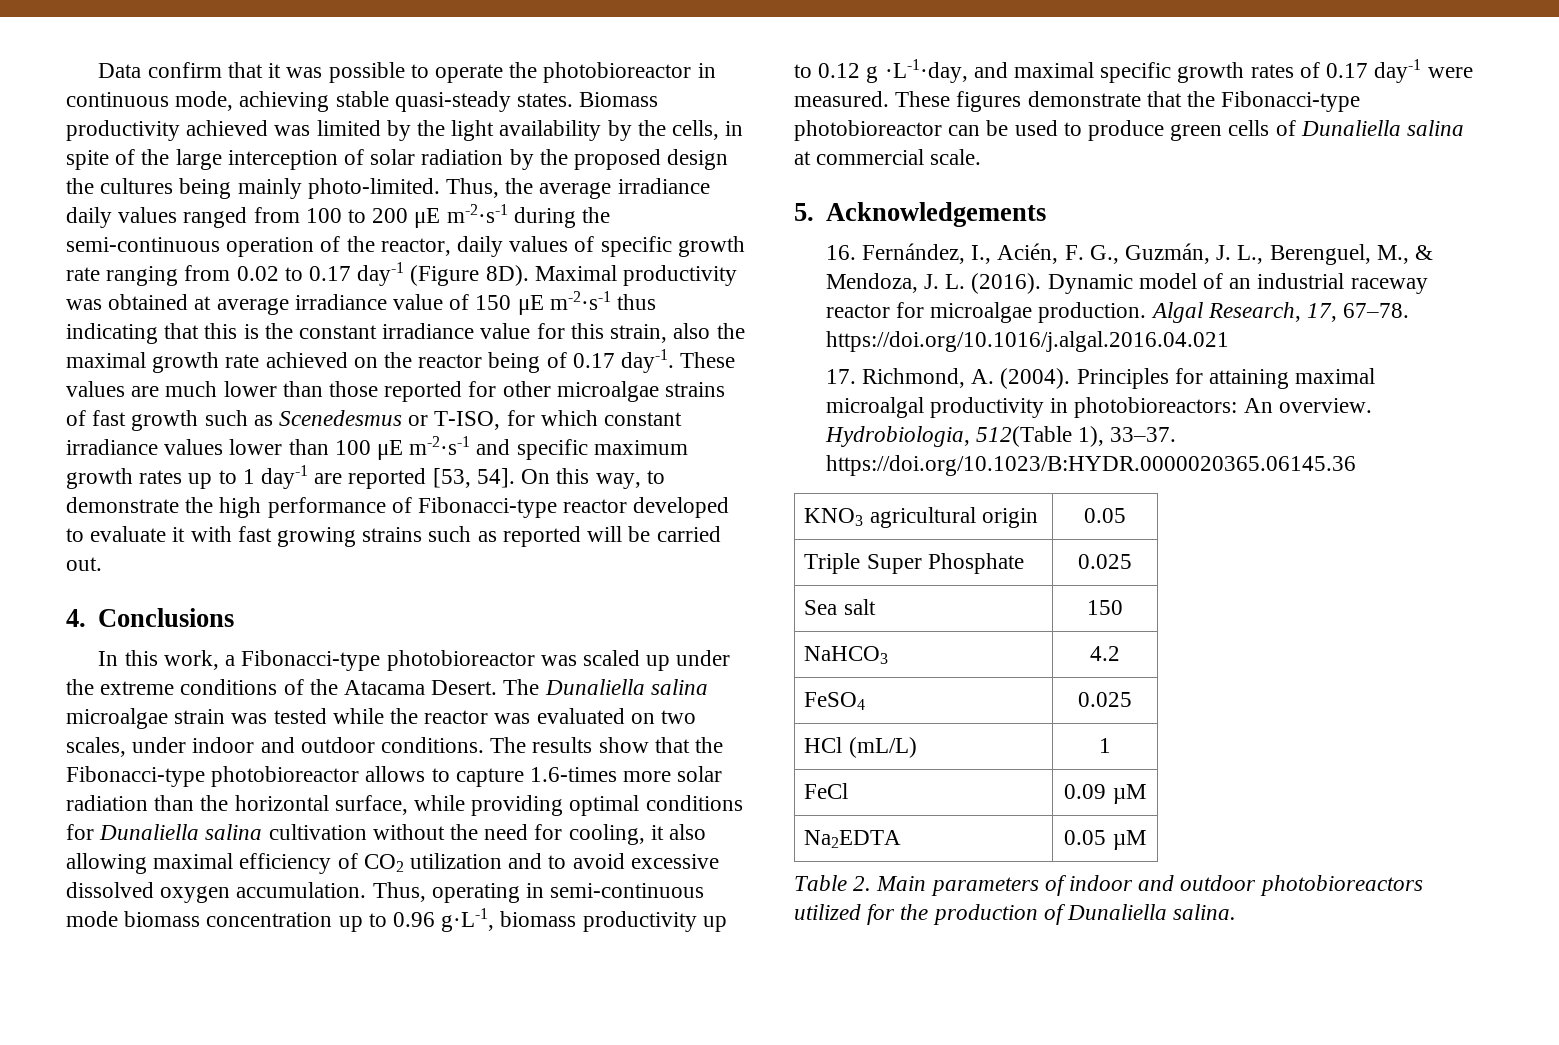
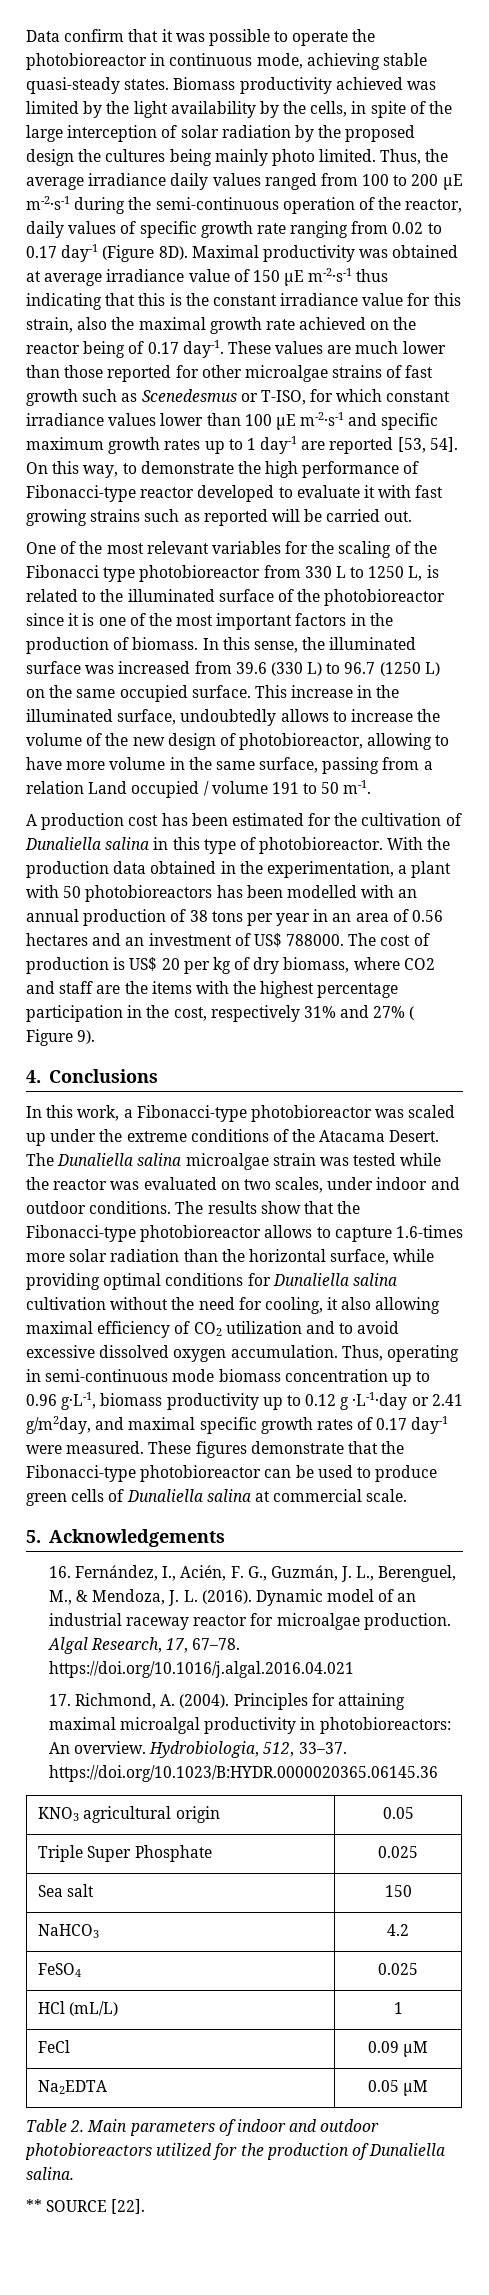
- Biomass productivity achieved was limited by the light availability by the cells, in spite of the large interception of solar radiation by the proposed design the cultures being mainly photo-limited.
+ Biomass productivity achieved was limited by the light availability by the cells, in spite of the large interception of solar radiation by the proposed design the cultures being mainly photo limited.
+ One of the most relevant variables for the scaling of the Fibonacci type photobioreactor from 330 L to 1250 L, is related to the illuminated surface of the photobioreactor since it is one of the most important factors in the production of biomass. In this sense, the illuminated surface was increased from 39.6 (330 L) to 96.7 (1250 L) on the same occupied surface. This increase in the illuminated surface, undoubtedly allows to increase the volume of the new design of photobioreactor, allowing to have more volume in the same surface, passing from a relation Land occupied / volume 191 to 50 m-1.
+ A production cost has been estimated for the cultivation of Dunaliella salina in this type of photobioreactor. With the production data obtained in the experimentation, a plant with 50 photobioreactors has been modelled with an annual production of 38 tons per year in an area of 0.56 hectares and an investment of US$ 788000. The cost of production is US$ 20 per kg of dry biomass, where CO2 and staff are the items with the highest percentage participation in the cost, respectively 31% and 27% ( Figure 9).
- Thus, operating in semi-continuous mode biomass concentration up to 0.96 g·L-1, biomass productivity up to 0.12 g ·L-1·day, and maximal specific growth rates of 0.17 day-1 were measured.
+ Thus, operating in semi-continuous mode biomass concentration up to 0.96 g·L-1, biomass productivity up to 0.12 g ·L-1·day or 2.41 g/m2day, and maximal specific growth rates of 0.17 day-1 were measured.
- Hydrobiologia, 512(Table 1), 33–37. https://doi.org/10.1023/B:HYDR.0000020365.06145.36
+ Hydrobiologia, 512, 33–37. https://doi.org/10.1023/B:HYDR.0000020365.06145.36
+ ** SOURCE [22].

